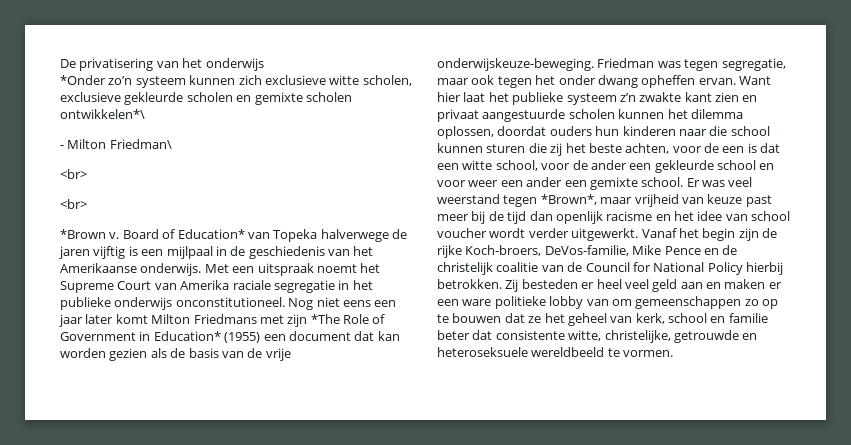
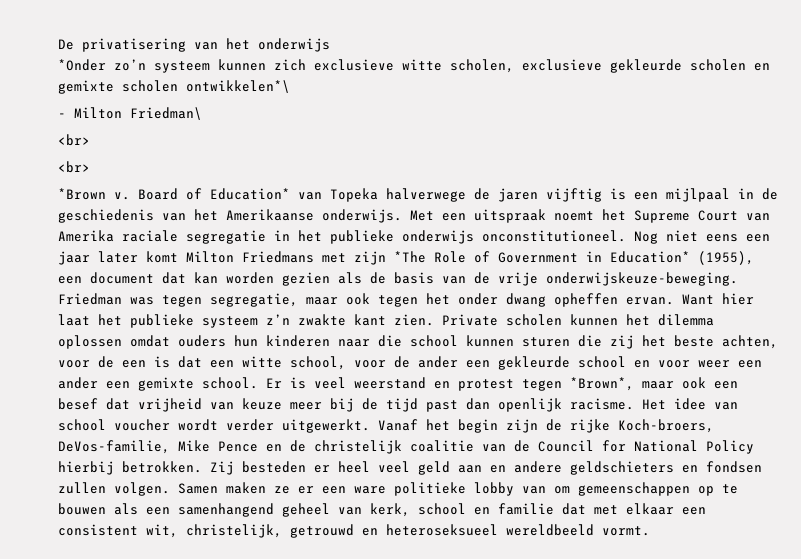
- Nog niet eens een jaar later komt Milton Friedmans met zijn *The Role of Government in Education* (1955) een document dat kan worden gezien als de basis van de vrije onderwijskeuze-beweging.
+ Nog niet eens een jaar later komt Milton Friedmans met zijn *The Role of Government in Education* (1955), een document dat kan worden gezien als de basis van de vrije onderwijskeuze-beweging.
- Want hier laat het publieke systeem z’n zwakte kant zien en privaat aangestuurde scholen kunnen het dilemma oplossen, doordat ouders hun kinderen naar die school kunnen sturen die zij het beste achten, voor de een is dat een witte school, voor de ander een gekleurde school en voor weer een ander een gemixte school.
+ Want hier laat het publieke systeem z’n zwakte kant zien. Private scholen kunnen het dilemma oplossen omdat ouders hun kinderen naar die school kunnen sturen die zij het beste achten, voor de een is dat een witte school, voor de ander een gekleurde school en voor weer een ander een gemixte school.
- Er was veel weerstand tegen *Brown*, maar vrijheid van keuze past meer bij de tijd dan openlijk racisme en het idee van school voucher wordt verder uitgewerkt.
+ Er is veel weerstand en protest tegen *Brown*, maar ook een besef dat vrijheid van keuze meer bij de tijd past dan openlijk racisme. Het idee van school voucher wordt verder uitgewerkt.
- Zij besteden er heel veel geld aan en maken er een ware politieke lobby van om gemeenschappen zo op te bouwen dat ze het geheel van kerk, school en familie beter dat consistente witte, christelijke, getrouwde en heteroseksuele wereldbeeld te vormen.
+ Zij besteden er heel veel geld aan en andere geldschieters en fondsen zullen volgen. Samen maken ze er een ware politieke lobby van om gemeenschappen op te bouwen als een samenhangend geheel van kerk, school en familie dat met elkaar een consistent wit, christelijk, getrouwd en heteroseksueel wereldbeeld vormt.

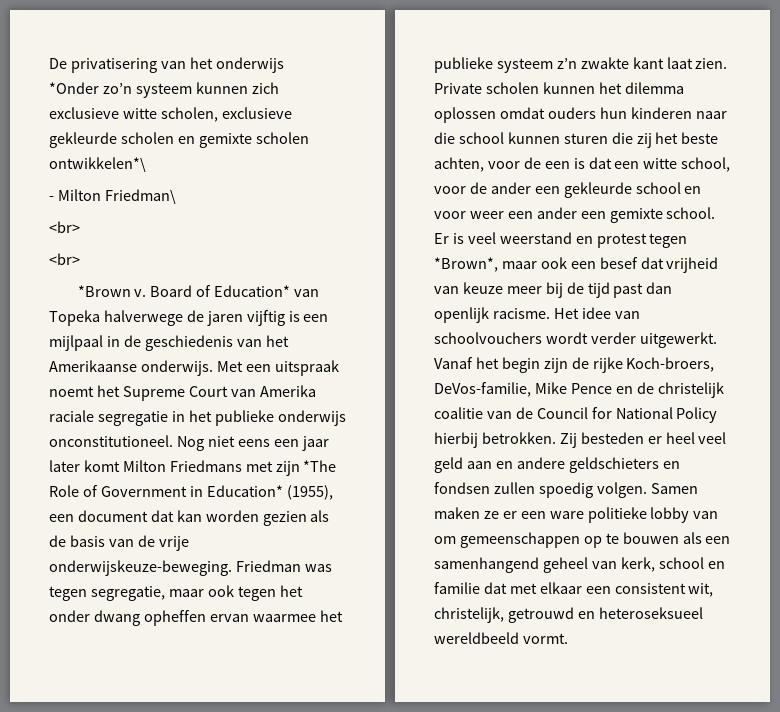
- Friedman was tegen segregatie, maar ook tegen het onder dwang opheffen ervan. Want hier laat het publieke systeem z’n zwakte kant zien.
+ Friedman was tegen segregatie, maar ook tegen het onder dwang opheffen ervan waarmee het publieke systeem z’n zwakte kant laat zien.
- Het idee van school voucher wordt verder uitgewerkt.
+ Het idee van schoolvouchers wordt verder uitgewerkt.
- Zij besteden er heel veel geld aan en andere geldschieters en fondsen zullen volgen.
+ Zij besteden er heel veel geld aan en andere geldschieters en fondsen zullen spoedig volgen.

